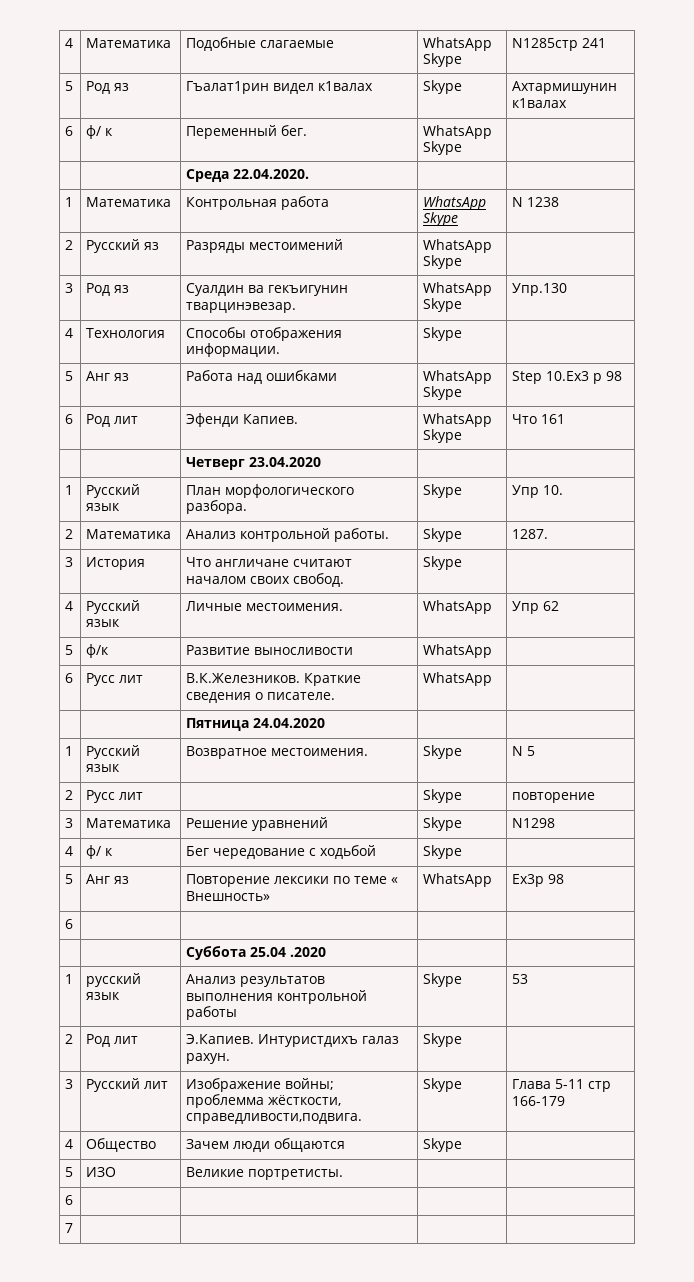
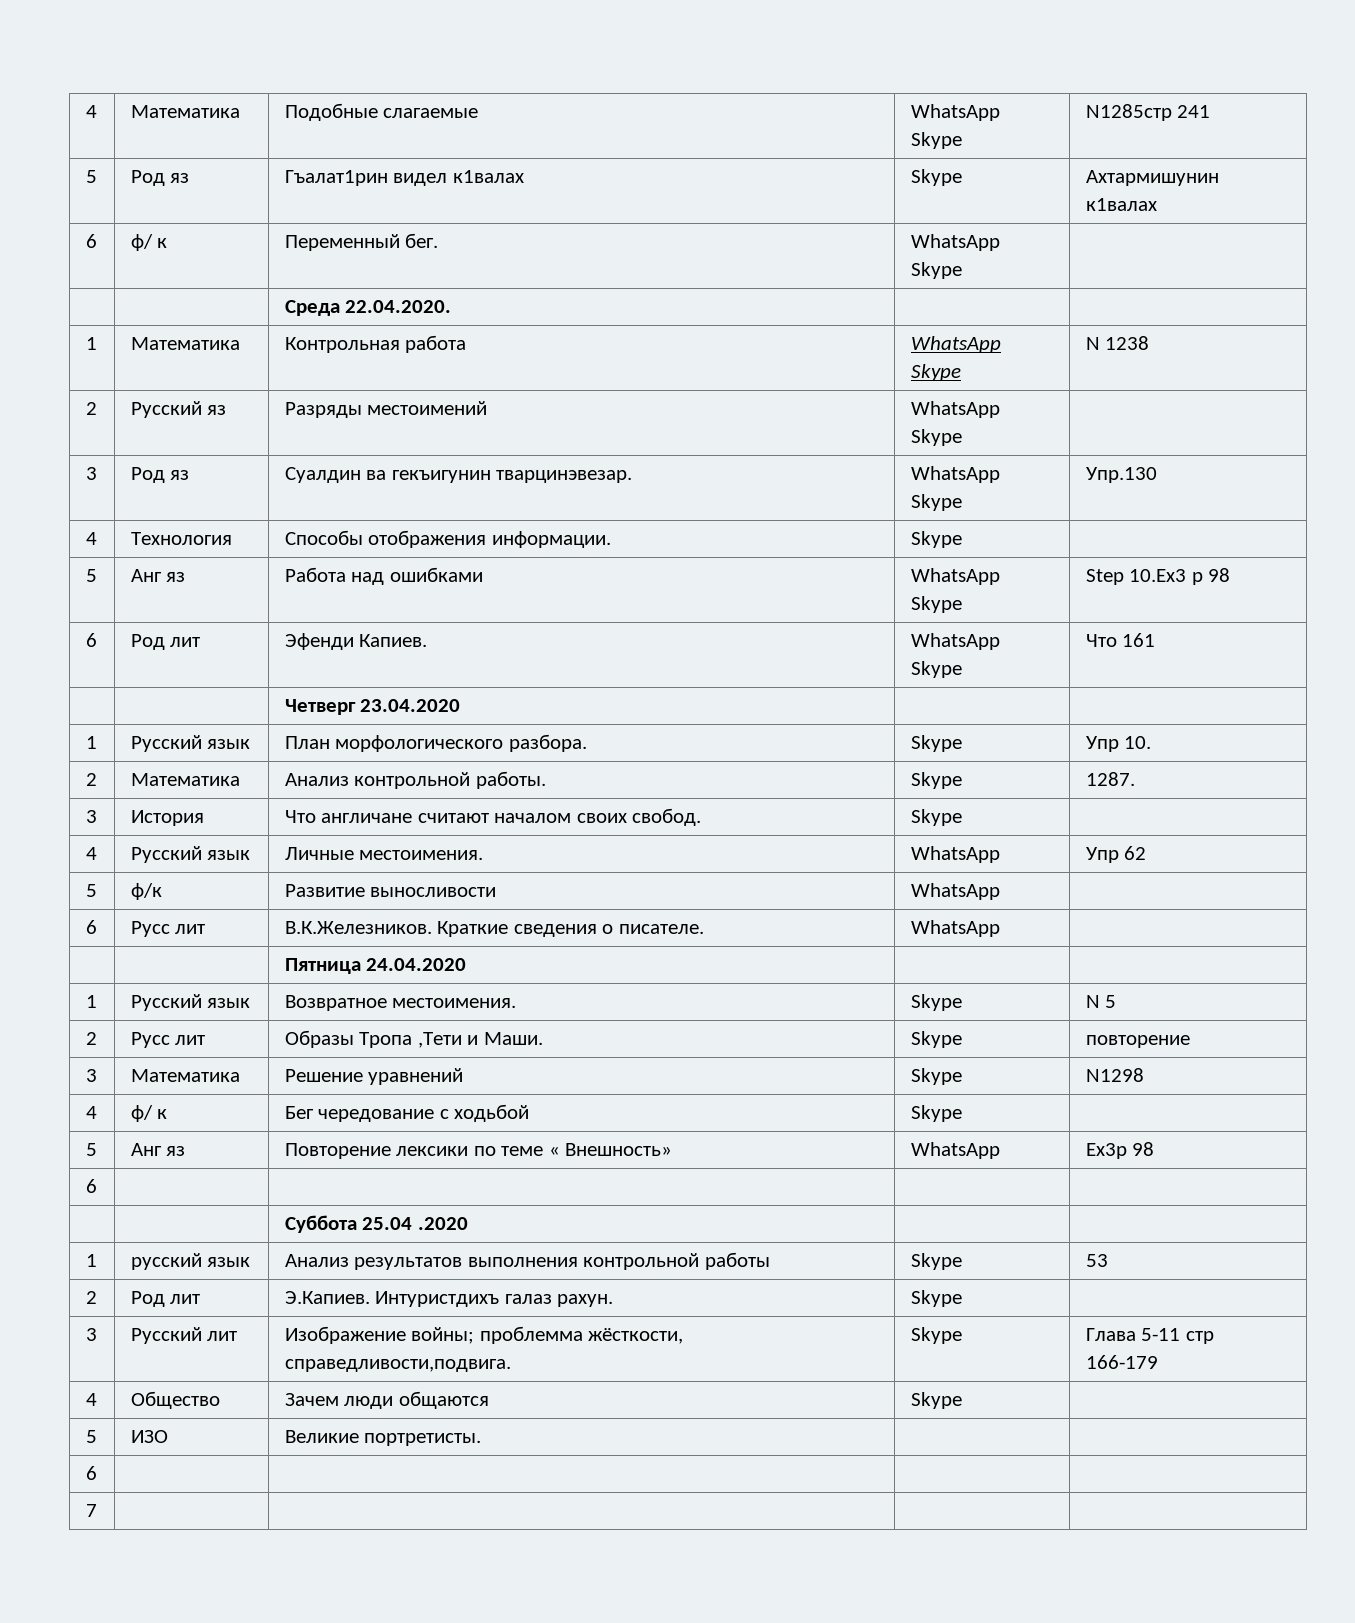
- 2 | Русс лит | | Skype | повторение
+ 2 | Русс лит | Образы Тропа ,Тети и Маши. | Skype | повторение

